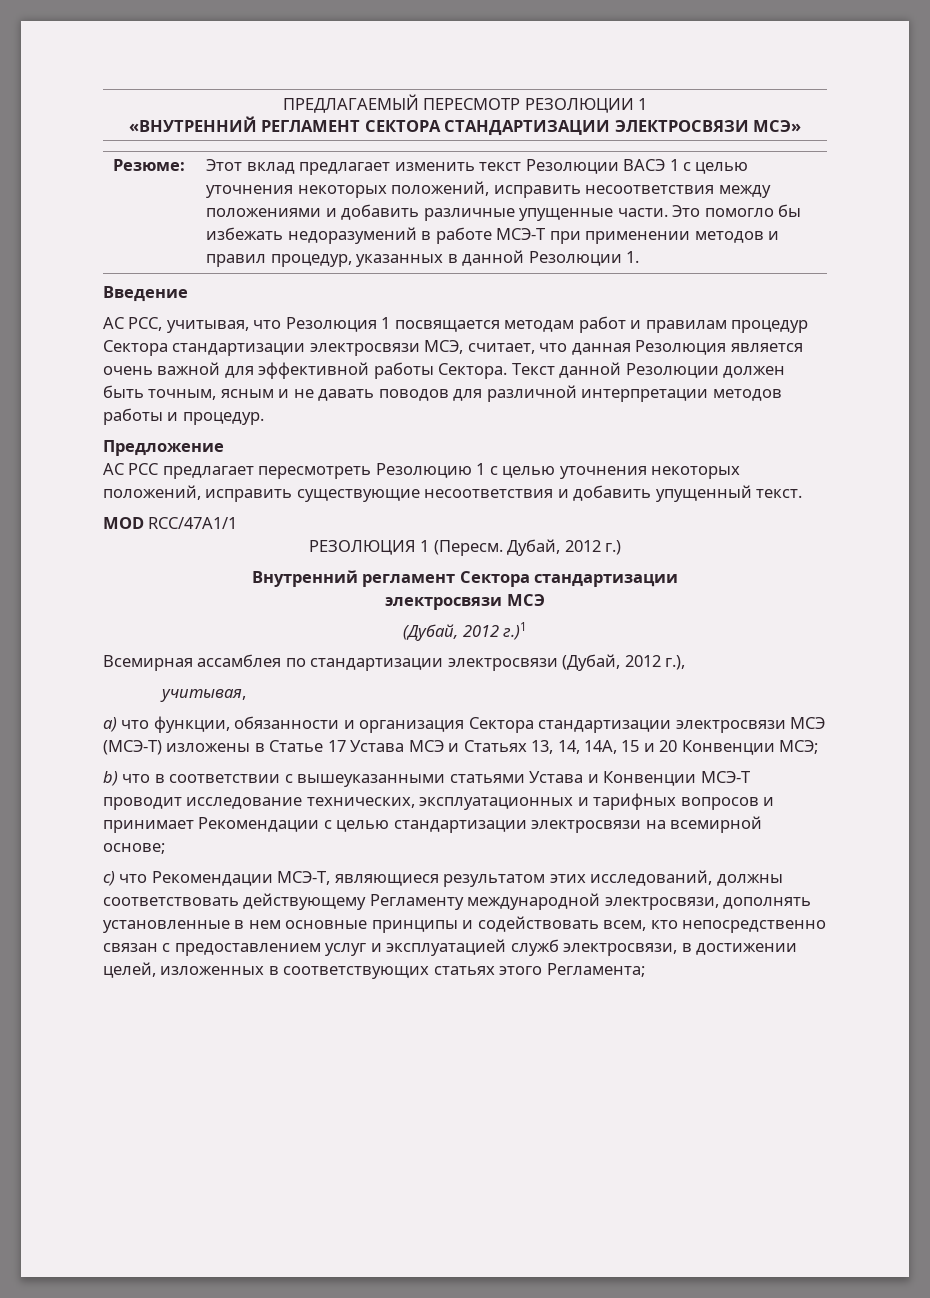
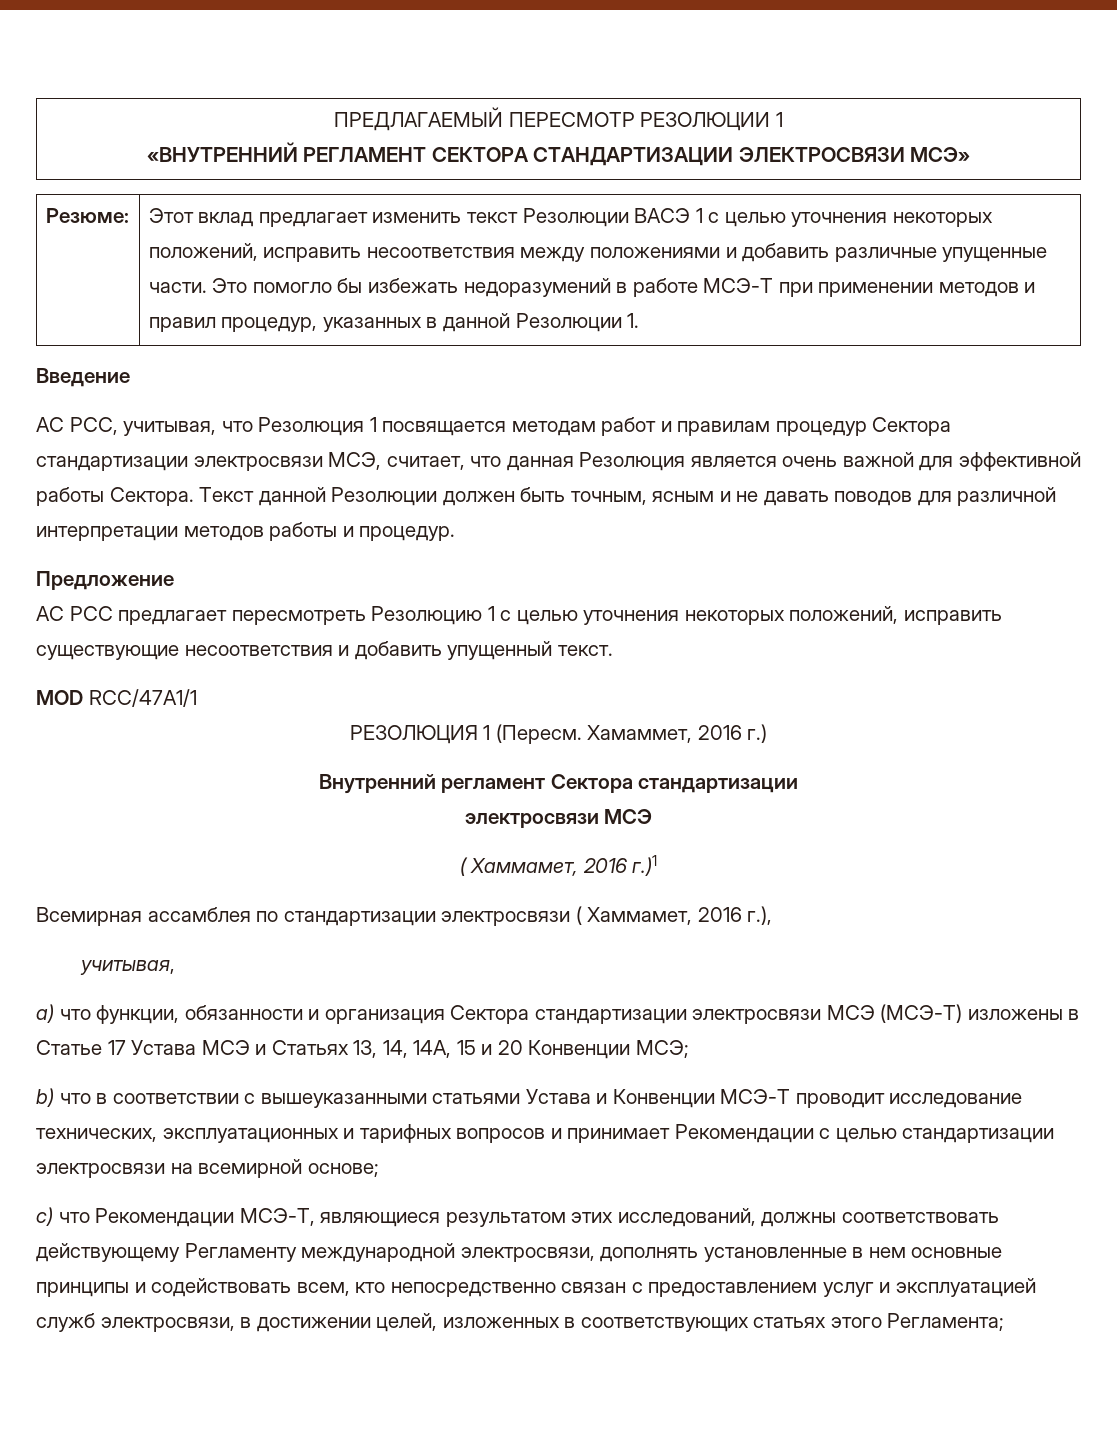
- Дубай, 2012 г.)
+ Хамаммет, 2016 г.)
- (Дубай, 2012 г.)1
+ ( Хаммамет, 2016 г.)1
- Всемирная ассамблея по стандартизации электросвязи (Дубай, 2012 г.),
+ Всемирная ассамблея по стандартизации электросвязи ( Хаммамет, 2016 г.),

